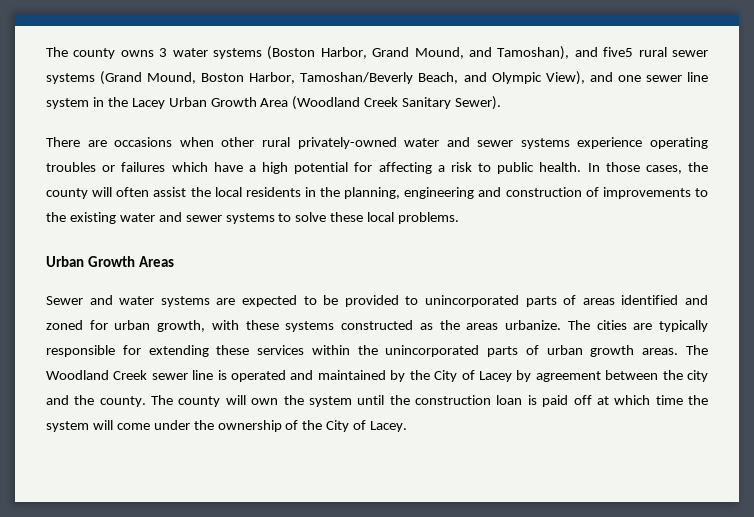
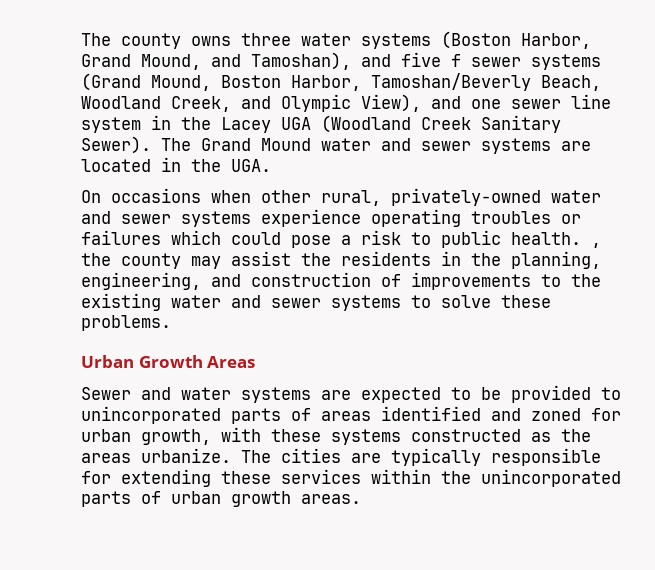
- The county owns 3 water systems (Boston Harbor, Grand Mound, and Tamoshan), and five5 rural sewer systems (Grand Mound, Boston Harbor, Tamoshan/Beverly Beach, and Olympic View), and one sewer line system in the Lacey Urban Growth Area (Woodland Creek Sanitary Sewer).
- There are occasions when other rural privately-owned water and sewer systems experience operating troubles or failures which have a high potential for affecting a risk to public health. In those cases, the county will often assist the local residents in the planning, engineering and construction of improvements to the existing water and sewer systems to solve these local problems.
+ The county owns three water systems (Boston Harbor, Grand Mound, and Tamoshan), and five f sewer systems (Grand Mound, Boston Harbor, Tamoshan/Beverly Beach, Woodland Creek, and Olympic View), and one sewer line system in the Lacey UGA (Woodland Creek Sanitary Sewer). The Grand Mound water and sewer systems are located in the UGA.
+ On occasions when other rural, privately-owned water and sewer systems experience operating troubles or failures which could pose a risk to public health. , the county may assist the residents in the planning, engineering, and construction of improvements to the existing water and sewer systems to solve these problems.
- The Woodland Creek sewer line is operated and maintained by the City of Lacey by agreement between the city and the county. The county will own the system until the construction loan is paid off at which time the system will come under the ownership of the City of Lacey.

